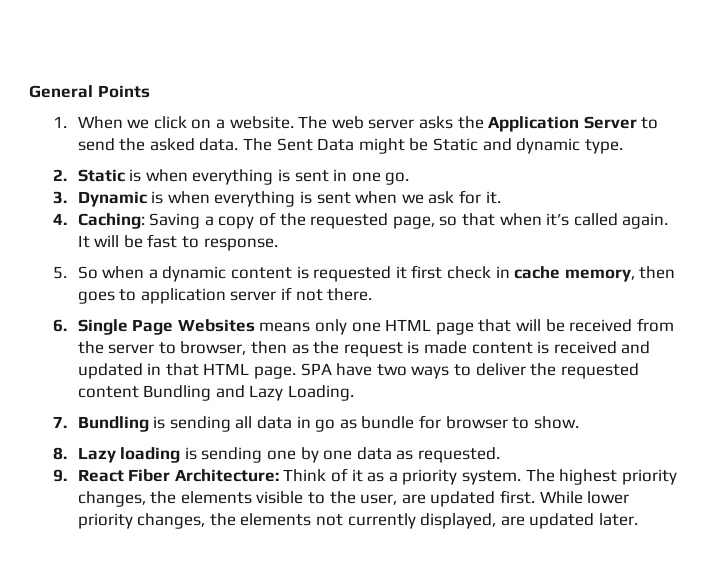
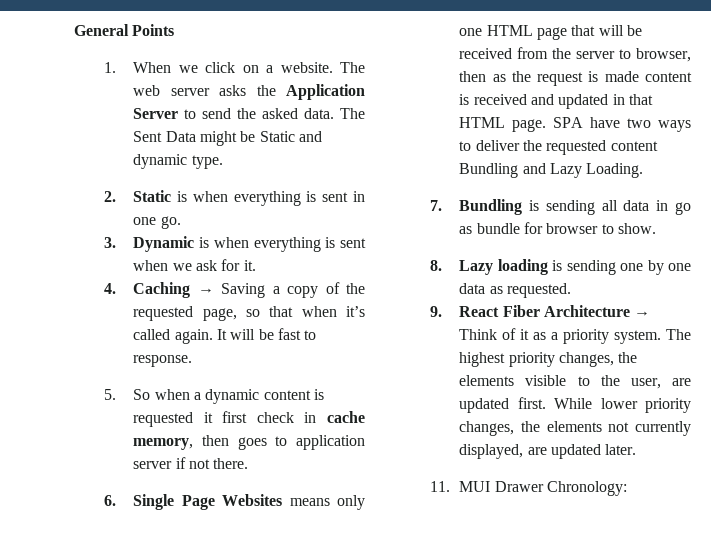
- 4. Caching: Saving a copy of the requested page, so that when it’s called again.
+ 4. Caching → Saving a copy of the requested page, so that when it’s called again.
- 9. React Fiber Architecture: Think of it as a priority system.
+ 9. React Fiber Architecture → Think of it as a priority system.
+ 11. MUI Drawer Chronology:

